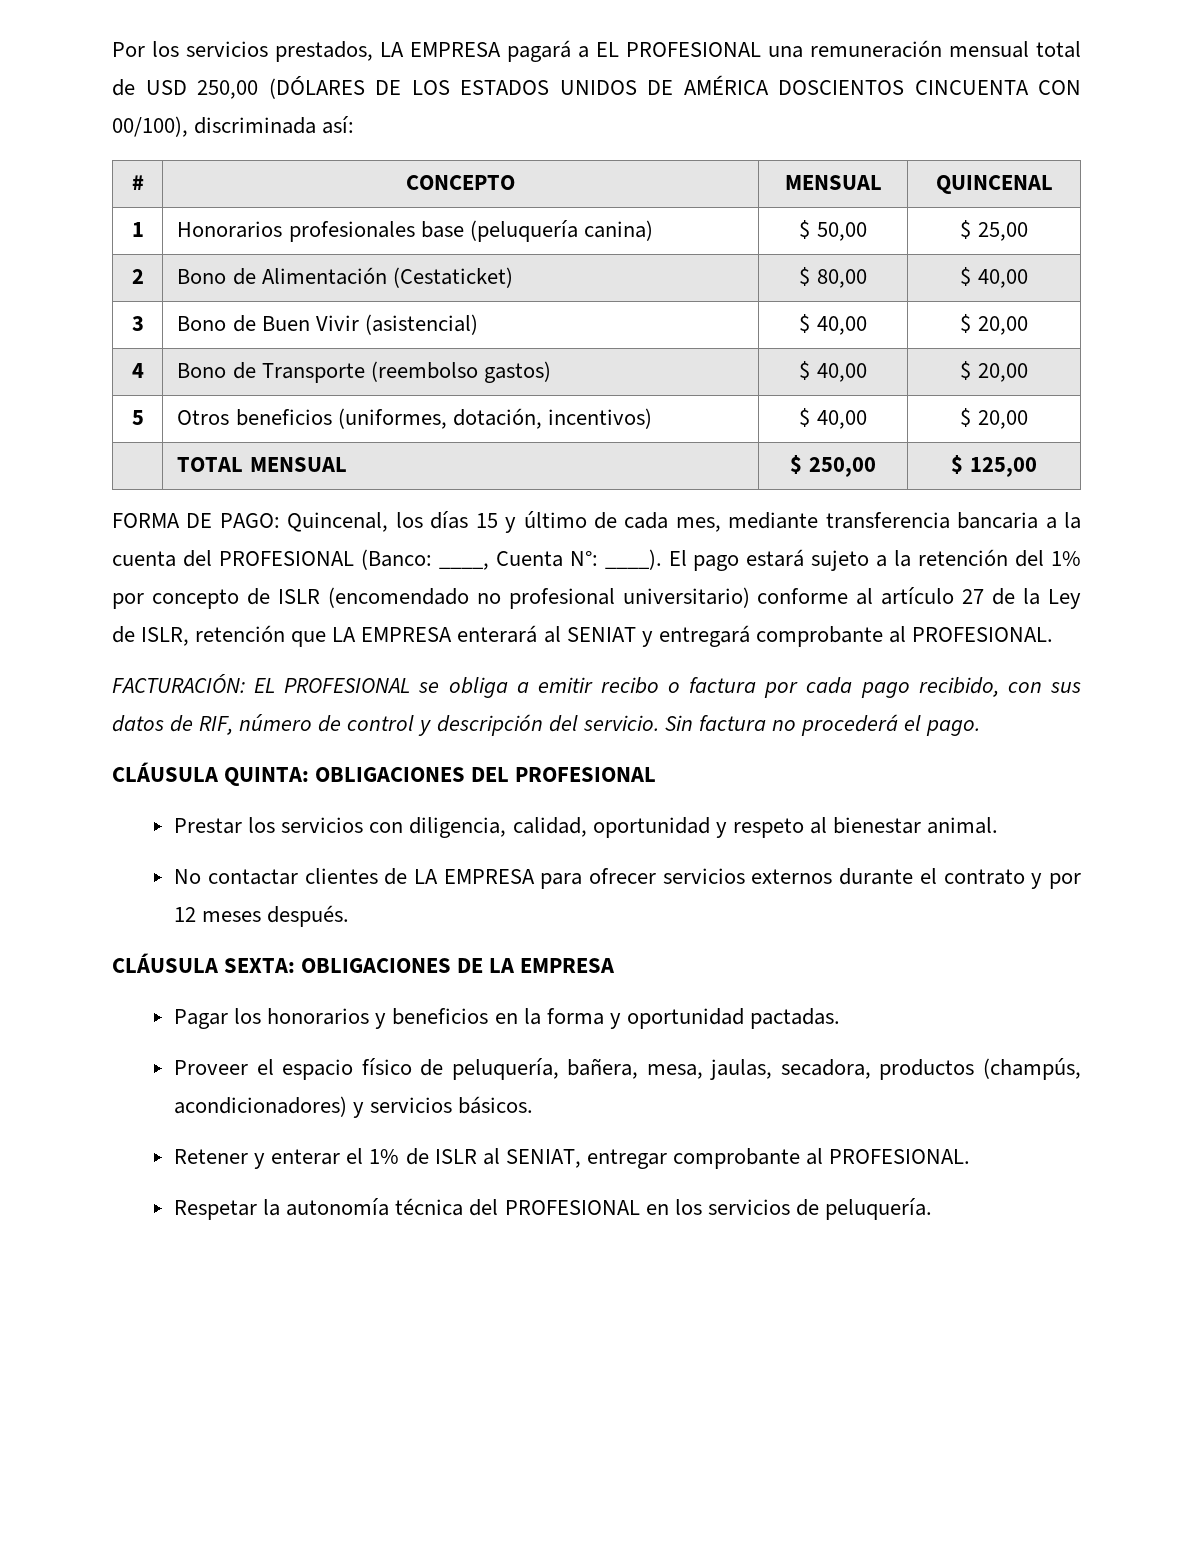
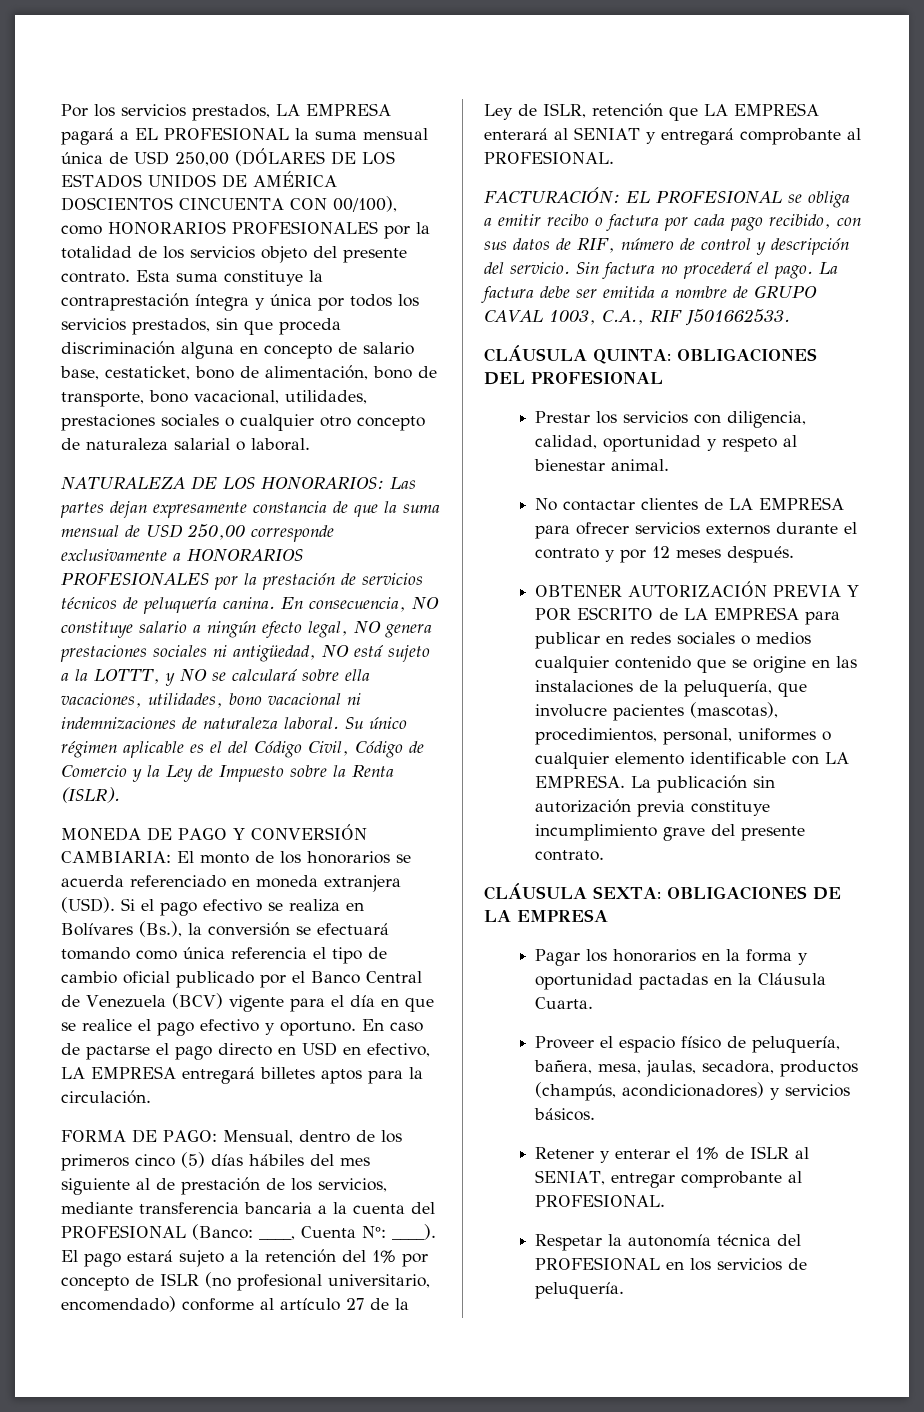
- Por los servicios prestados, LA EMPRESA pagará a EL PROFESIONAL una remuneración mensual total de USD 250,00 (DÓLARES DE LOS ESTADOS UNIDOS DE AMÉRICA DOSCIENTOS CINCUENTA CON 00/100), discriminada así:
- # | CONCEPTO | MENSUAL | QUINCENAL
- 1 | Honorarios profesionales base (peluquería canina) | $ 50,00 | $ 25,00
- 2 | Bono de Alimentación (Cestaticket) | $ 80,00 | $ 40,00
- 3 | Bono de Buen Vivir (asistencial) | $ 40,00 | $ 20,00
- 4 | Bono de Transporte (reembolso gastos) | $ 40,00 | $ 20,00
- 5 | Otros beneficios (uniformes, dotación, incentivos) | $ 40,00 | $ 20,00
- | TOTAL MENSUAL | $ 250,00 | $ 125,00
- FORMA DE PAGO: Quincenal, los días 15 y último de cada mes, mediante transferencia bancaria a la cuenta del PROFESIONAL (Banco: ____, Cuenta N°: ____).
+ Por los servicios prestados, LA EMPRESA pagará a EL PROFESIONAL la suma mensual única de USD 250,00 (DÓLARES DE LOS ESTADOS UNIDOS DE AMÉRICA DOSCIENTOS CINCUENTA CON 00/100), como HONORARIOS PROFESIONALES por la totalidad de los servicios objeto del presente contrato. Esta suma constituye la contraprestación íntegra y única por todos los servicios prestados, sin que proceda discriminación alguna en concepto de salario base, cestaticket, bono de alimentación, bono de transporte, bono vacacional, utilidades, prestaciones sociales o cualquier otro concepto de naturaleza salarial o laboral.
+ NATURALEZA DE LOS HONORARIOS: Las partes dejan expresamente constancia de que la suma mensual de USD 250,00 corresponde exclusivamente a HONORARIOS PROFESIONALES por la prestación de servicios técnicos de peluquería canina. En consecuencia, NO constituye salario a ningún efecto legal, NO genera prestaciones sociales ni antigüedad, NO está sujeto a la LOTTT, y NO se calculará sobre ella vacaciones, utilidades, bono vacacional ni indemnizaciones de naturaleza laboral. Su único régimen aplicable es el del Código Civil, Código de Comercio y la Ley de Impuesto sobre la Renta (ISLR).
+ MONEDA DE PAGO Y CONVERSIÓN CAMBIARIA: El monto de los honorarios se acuerda referenciado en moneda extranjera (USD). Si el pago efectivo se realiza en Bolívares (Bs.), la conversión se efectuará tomando como única referencia el tipo de cambio oficial publicado por el Banco Central de Venezuela (BCV) vigente para el día en que se realice el pago efectivo y oportuno. En caso de pactarse el pago directo en USD en efectivo, LA EMPRESA entregará billetes aptos para la circulación.
+ FORMA DE PAGO: Mensual, dentro de los primeros cinco (5) días hábiles del mes siguiente al de prestación de los servicios, mediante transferencia bancaria a la cuenta del PROFESIONAL (Banco: ____, Cuenta N°: ____).
- El pago estará sujeto a la retención del 1% por concepto de ISLR (encomendado no profesional universitario) conforme al artículo 27 de la Ley de ISLR, retención que LA EMPRESA enterará al SENIAT y entregará comprobante al PROFESIONAL.
+ El pago estará sujeto a la retención del 1% por concepto de ISLR (no profesional universitario, encomendado) conforme al artículo 27 de la Ley de ISLR, retención que LA EMPRESA enterará al SENIAT y entregará comprobante al PROFESIONAL.
+ La factura debe ser emitida a nombre de GRUPO CAVAL 1003, C.A., RIF J501662533.
+ OBTENER AUTORIZACIÓN PREVIA Y POR ESCRITO de LA EMPRESA para publicar en redes sociales o medios cualquier contenido que se origine en las instalaciones de la peluquería, que involucre pacientes (mascotas), procedimientos, personal, uniformes o cualquier elemento identificable con LA EMPRESA. La publicación sin autorización previa constituye incumplimiento grave del presente contrato.
- Pagar los honorarios y beneficios en la forma y oportunidad pactadas.
+ Pagar los honorarios en la forma y oportunidad pactadas en la Cláusula Cuarta.

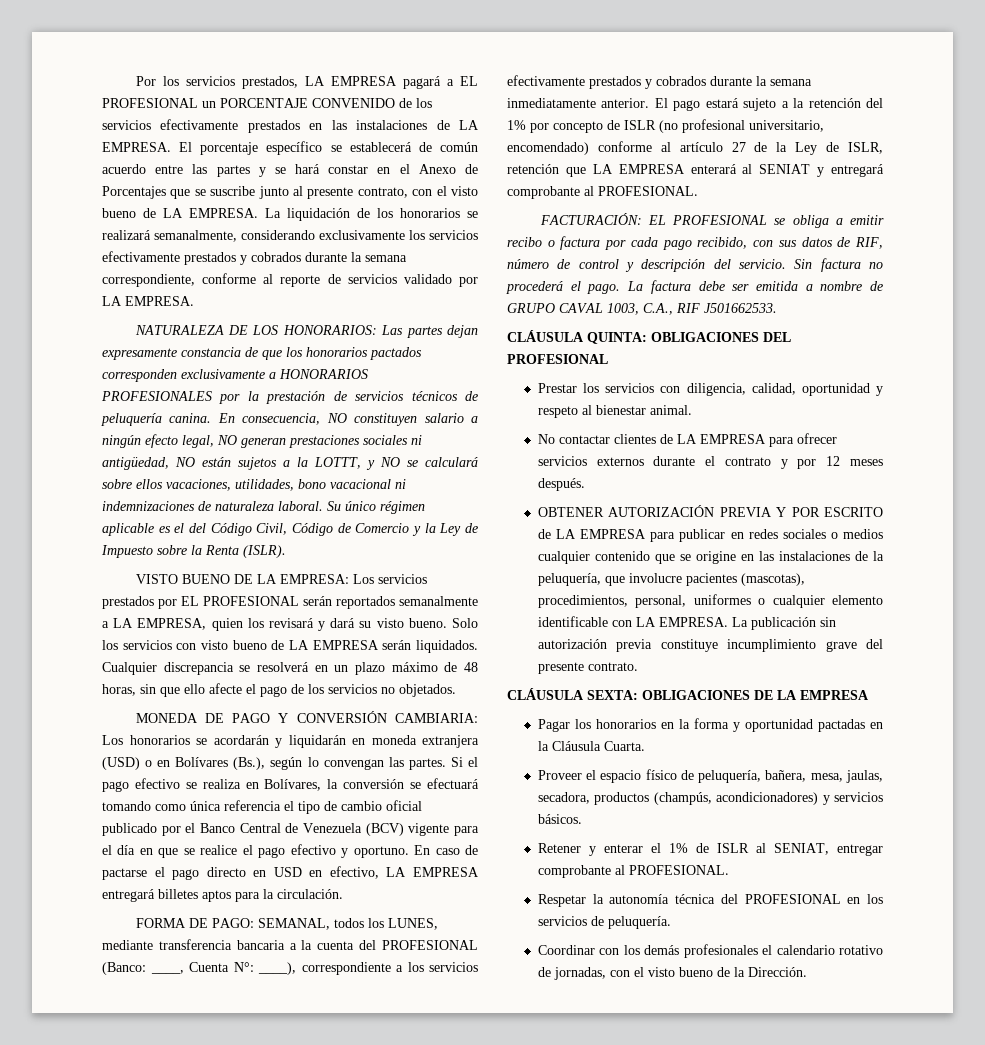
- Por los servicios prestados, LA EMPRESA pagará a EL PROFESIONAL la suma mensual única de USD 250,00 (DÓLARES DE LOS ESTADOS UNIDOS DE AMÉRICA DOSCIENTOS CINCUENTA CON 00/100), como HONORARIOS PROFESIONALES por la totalidad de los servicios objeto del presente contrato. Esta suma constituye la contraprestación íntegra y única por todos los servicios prestados, sin que proceda discriminación alguna en concepto de salario base, cestaticket, bono de alimentación, bono de transporte, bono vacacional, utilidades, prestaciones sociales o cualquier otro concepto de naturaleza salarial o laboral.
+ Por los servicios prestados, LA EMPRESA pagará a EL PROFESIONAL un PORCENTAJE CONVENIDO de los servicios efectivamente prestados en las instalaciones de LA EMPRESA. El porcentaje específico se establecerá de común acuerdo entre las partes y se hará constar en el Anexo de Porcentajes que se suscribe junto al presente contrato, con el visto bueno de LA EMPRESA. La liquidación de los honorarios se realizará semanalmente, considerando exclusivamente los servicios efectivamente prestados y cobrados durante la semana correspondiente, conforme al reporte de servicios validado por LA EMPRESA.
- NATURALEZA DE LOS HONORARIOS: Las partes dejan expresamente constancia de que la suma mensual de USD 250,00 corresponde exclusivamente a HONORARIOS PROFESIONALES por la prestación de servicios técnicos de peluquería canina.
+ NATURALEZA DE LOS HONORARIOS: Las partes dejan expresamente constancia de que los honorarios pactados corresponden exclusivamente a HONORARIOS PROFESIONALES por la prestación de servicios técnicos de peluquería canina.
- En consecuencia, NO constituye salario a ningún efecto legal, NO genera prestaciones sociales ni antigüedad, NO está sujeto a la LOTTT, y NO se calculará sobre ella vacaciones, utilidades, bono vacacional ni indemnizaciones de naturaleza laboral.
+ En consecuencia, NO constituyen salario a ningún efecto legal, NO generan prestaciones sociales ni antigüedad, NO están sujetos a la LOTTT, y NO se calculará sobre ellos vacaciones, utilidades, bono vacacional ni indemnizaciones de naturaleza laboral.
+ VISTO BUENO DE LA EMPRESA: Los servicios prestados por EL PROFESIONAL serán reportados semanalmente a LA EMPRESA, quien los revisará y dará su visto bueno. Solo los servicios con visto bueno de LA EMPRESA serán liquidados. Cualquier discrepancia se resolverá en un plazo máximo de 48 horas, sin que ello afecte el pago de los servicios no objetados.
- MONEDA DE PAGO Y CONVERSIÓN CAMBIARIA: El monto de los honorarios se acuerda referenciado en moneda extranjera (USD).
+ MONEDA DE PAGO Y CONVERSIÓN CAMBIARIA: Los honorarios se acordarán y liquidarán en moneda extranjera (USD) o en Bolívares (Bs.), según lo convengan las partes.
- Si el pago efectivo se realiza en Bolívares (Bs.), la conversión se efectuará tomando como única referencia el tipo de cambio oficial publicado por el Banco Central de Venezuela (BCV) vigente para el día en que se realice el pago efectivo y oportuno.
+ Si el pago efectivo se realiza en Bolívares, la conversión se efectuará tomando como única referencia el tipo de cambio oficial publicado por el Banco Central de Venezuela (BCV) vigente para el día en que se realice el pago efectivo y oportuno.
- FORMA DE PAGO: Mensual, dentro de los primeros cinco (5) días hábiles del mes siguiente al de prestación de los servicios, mediante transferencia bancaria a la cuenta del PROFESIONAL (Banco: ____, Cuenta N°: ____).
+ FORMA DE PAGO: SEMANAL, todos los LUNES, mediante transferencia bancaria a la cuenta del PROFESIONAL (Banco: ____, Cuenta N°: ____), correspondiente a los servicios efectivamente prestados y cobrados durante la semana inmediatamente anterior.
+ Coordinar con los demás profesionales el calendario rotativo de jornadas, con el visto bueno de la Dirección.

